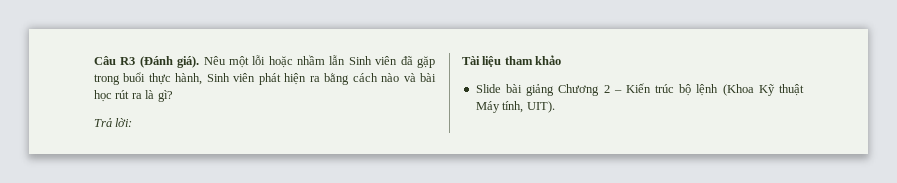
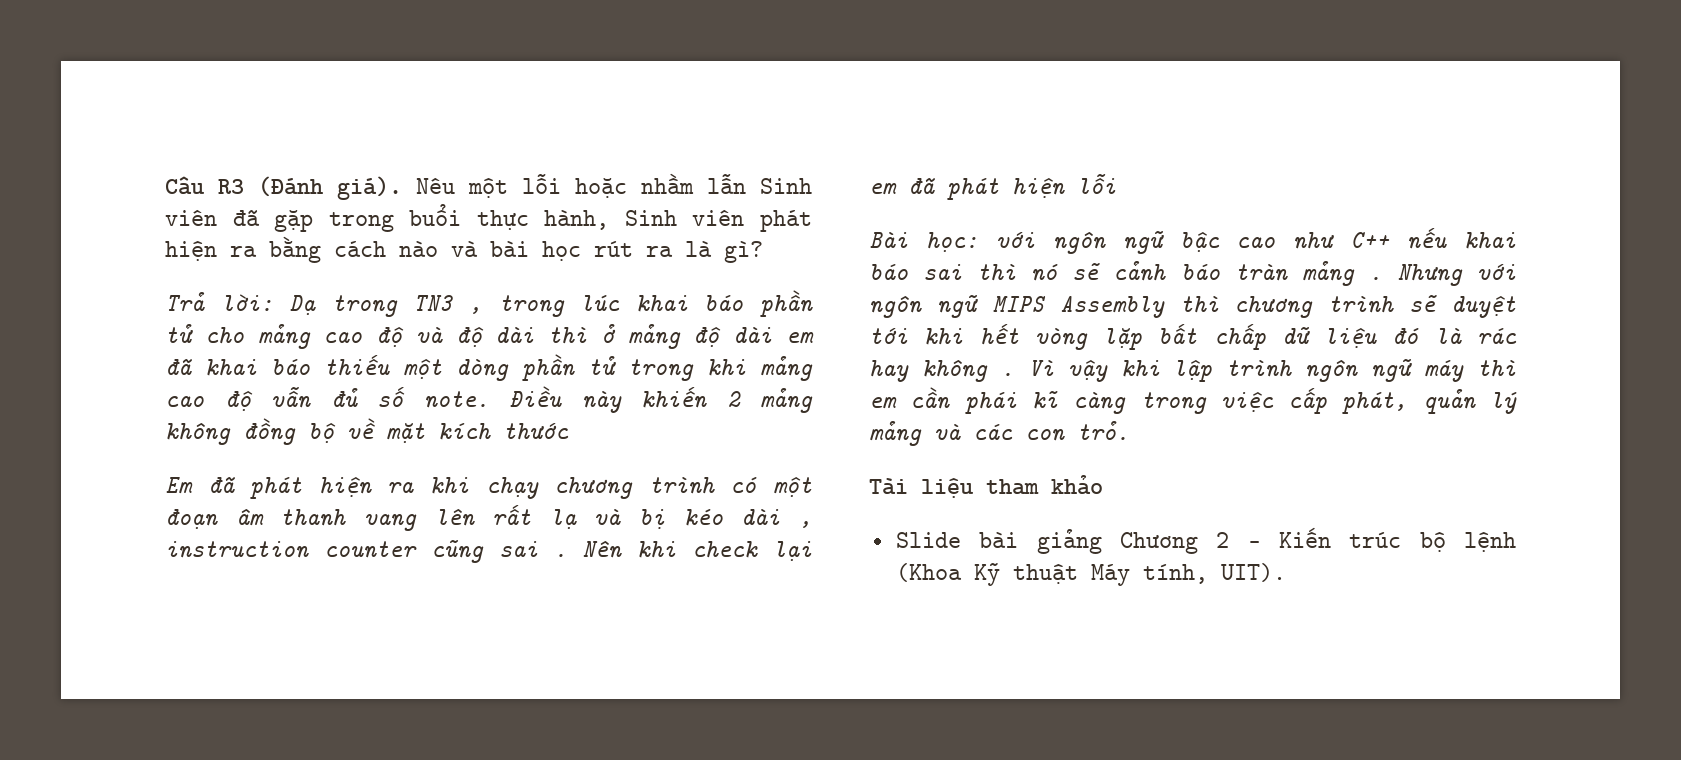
- Trả lời:
+ Trả lời: Dạ trong TN3 , trong lúc khai báo phần tử cho mảng cao độ và độ dài thì ở mảng độ dài em đã khai báo thiếu một dòng phần tử trong khi mảng cao độ vẫn đủ số note. Điều này khiến 2 mảng không đồng bộ về mặt kích thước
+ Em đã phát hiện ra khi chạy chương trình có một đoạn âm thanh vang lên rất lạ và bị kéo dài , instruction counter cũng sai . Nên khi check lại em đã phát hiện lỗi
+ Bài học: với ngôn ngữ bậc cao như C++ nếu khai báo sai thì nó sẽ cảnh báo tràn mảng . Nhưng với ngôn ngữ MIPS Assembly thì chương trình sẽ duyệt tới khi hết vòng lặp bất chấp dữ liệu đó là rác hay không . Vì vậy khi lập trình ngôn ngữ máy thì em cần phái kĩ càng trong việc cấp phát, quản lý mảng và các con trỏ.

